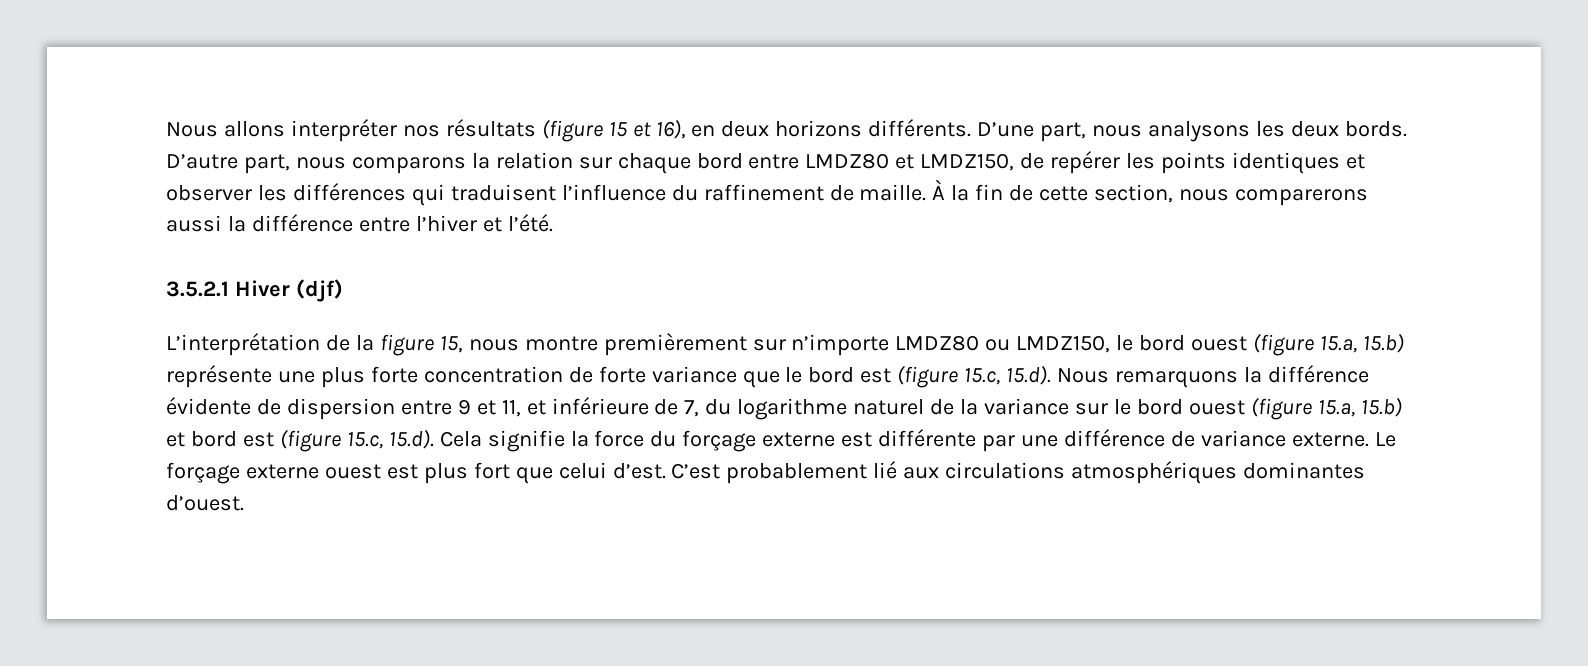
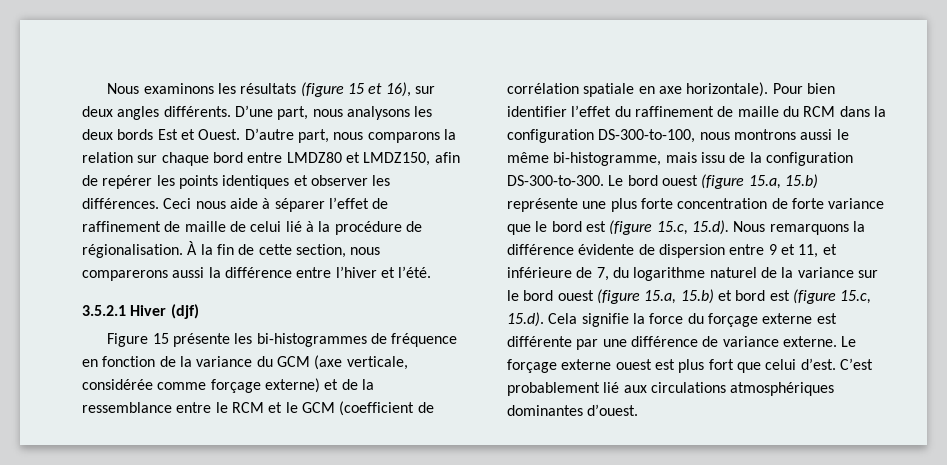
- Nous allons interpréter nos résultats (figure 15 et 16), en deux horizons différents.
+ Nous examinons les résultats (figure 15 et 16), sur deux angles différents.
- D’une part, nous analysons les deux bords.
+ D’une part, nous analysons les deux bords Est et Ouest.
- D’autre part, nous comparons la relation sur chaque bord entre LMDZ80 et LMDZ150, de repérer les points identiques et observer les différences qui traduisent l’influence du raffinement de maille.
+ D’autre part, nous comparons la relation sur chaque bord entre LMDZ80 et LMDZ150, afin de repérer les points identiques et observer les différences. Ceci nous aide à séparer l’effet de raffinement de maille de celui lié à la procédure de régionalisation.
- L’interprétation de la figure 15, nous montre premièrement sur n’importe LMDZ80 ou LMDZ150, le bord ouest (figure 15.a, 15.b) représente une plus forte concentration de forte variance que le bord est (figure 15.c, 15.d). Nous remarquons la différence évidente de dispersion entre 9 et 11, et inférieure de 7, du logarithme naturel de la variance sur le bord ouest (figure 15.a, 15.b) et bord est (figure 15.c, 15.d). Cela signifie la force du forçage externe est différente par une différence de variance externe.
+ Figure 15 présente les bi-histogrammes de fréquence en fonction de la variance du GCM (axe verticale, considérée comme forçage externe) et de la ressemblance entre le RCM et le GCM (coefficient de corrélation spatiale en axe horizontale). Pour bien identifier l’effet du raffinement de maille du RCM dans la configuration DS-300-to-100, nous montrons aussi le même bi-histogramme, mais issu de la configuration DS-300-to-300. Le bord ouest (figure 15.a, 15.b) représente une plus forte concentration de forte variance que le bord est (figure 15.c, 15.d). Nous remarquons la différence évidente de dispersion entre 9 et 11, et inférieure de 7, du logarithme naturel de la variance sur le bord ouest (figure 15.a, 15.b) et bord est (figure 15.c, 15.d). Cela signifie la force du forçage externe est différente par une différence de variance externe.

